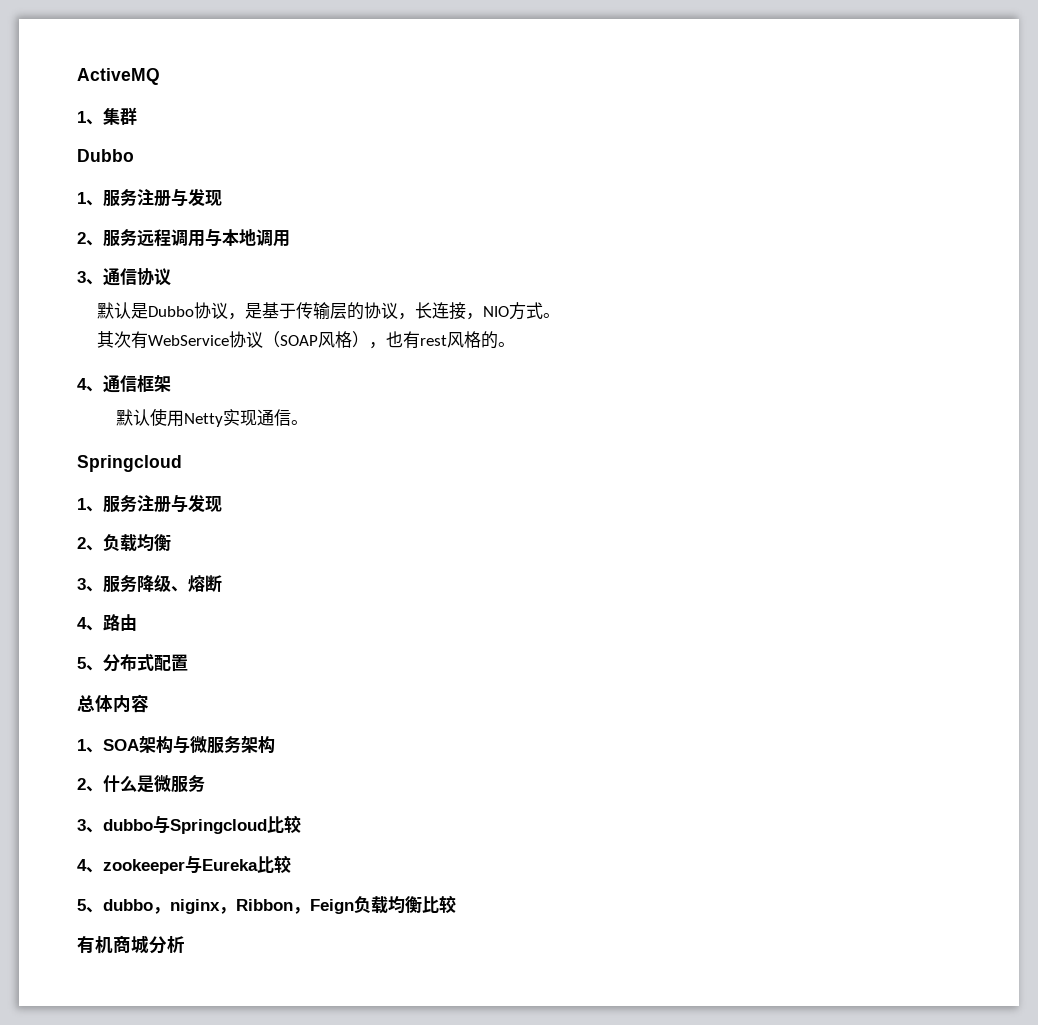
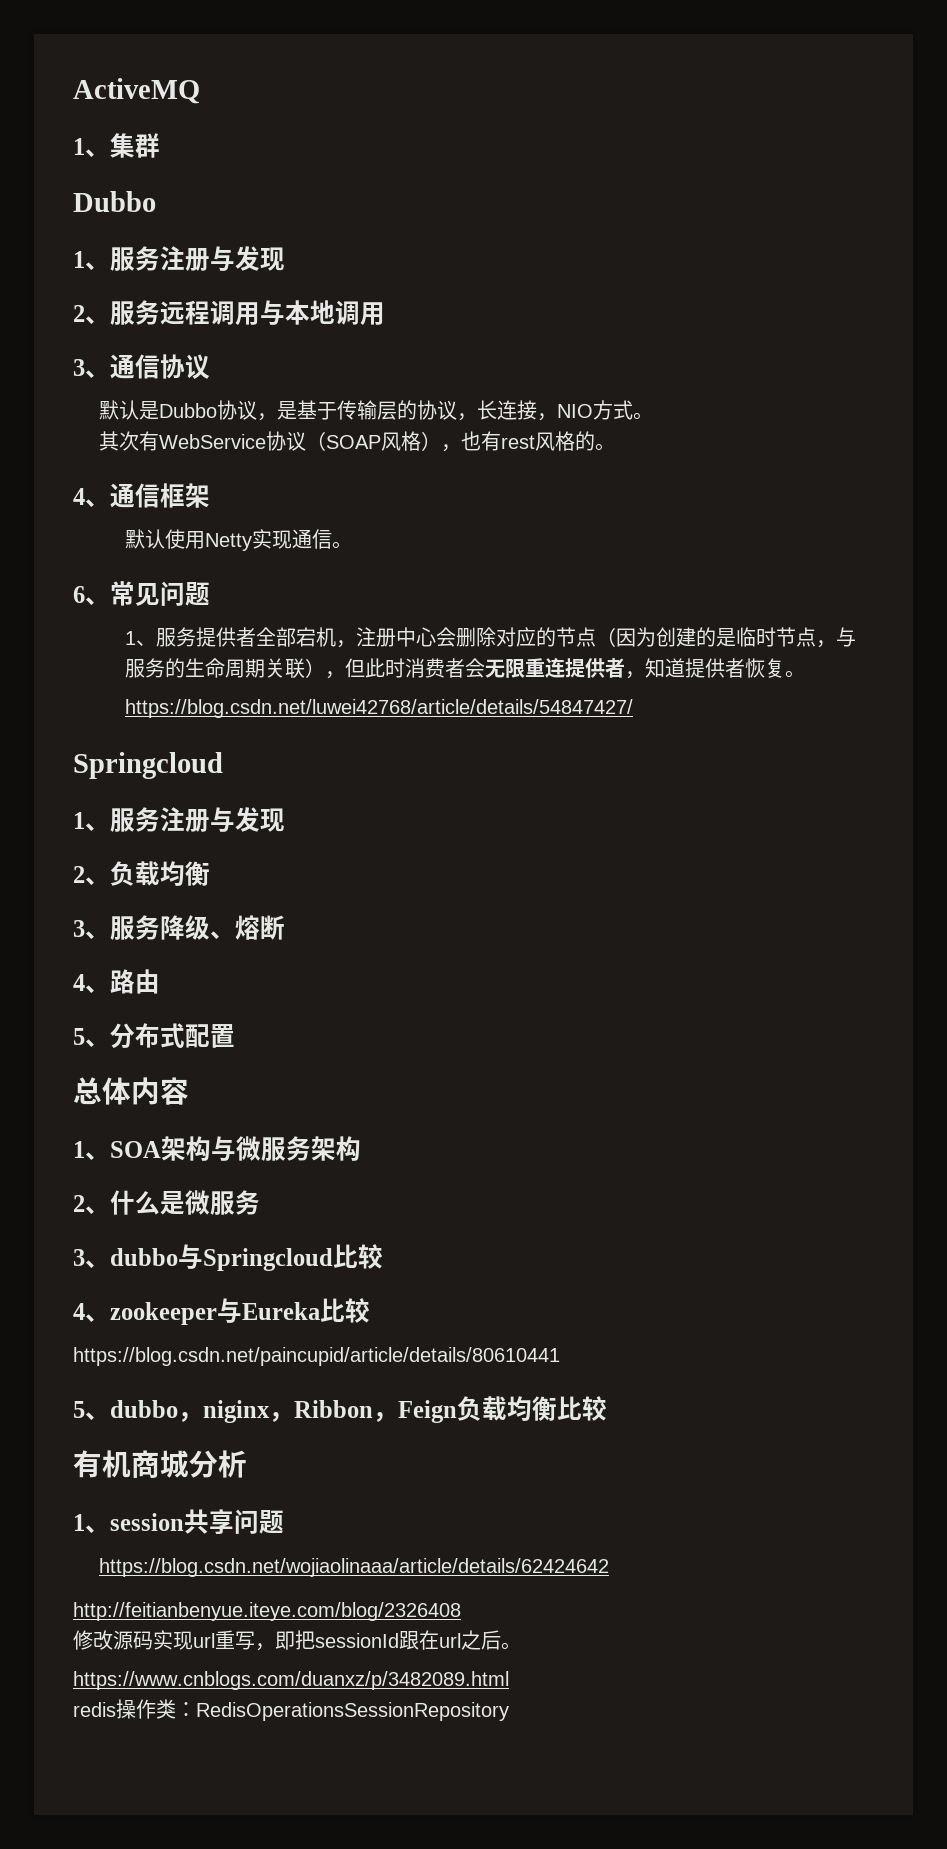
+ 6、常见问题
+ 1、服务提供者全部宕机，注册中心会删除对应的节点（因为创建的是临时节点，与服务的生命周期关联），但此时消费者会无限重连提供者，知道提供者恢复。
+ https://blog.csdn.net/luwei42768/article/details/54847427/
+ https://blog.csdn.net/paincupid/article/details/80610441
+ 1、session共享问题
+ https://blog.csdn.net/wojiaolinaaa/article/details/62424642
+ http://feitianbenyue.iteye.com/blog/2326408
+ 修改源码实现url重写，即把sessionId跟在url之后。
+ https://www.cnblogs.com/duanxz/p/3482089.html
+ redis操作类：RedisOperationsSessionRepository

